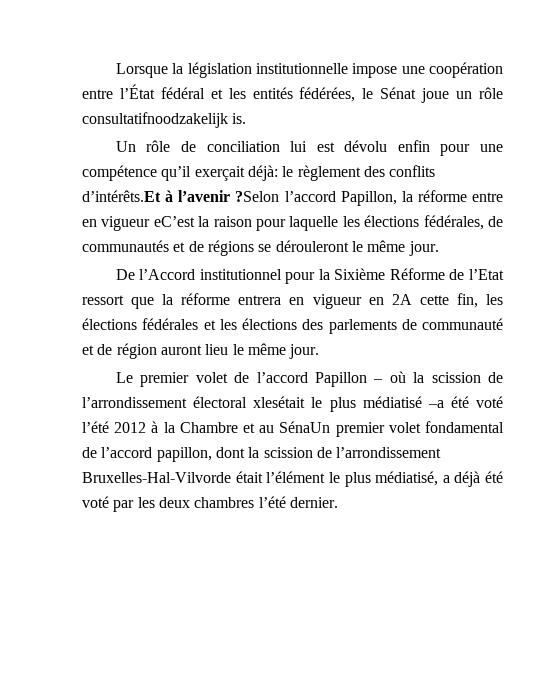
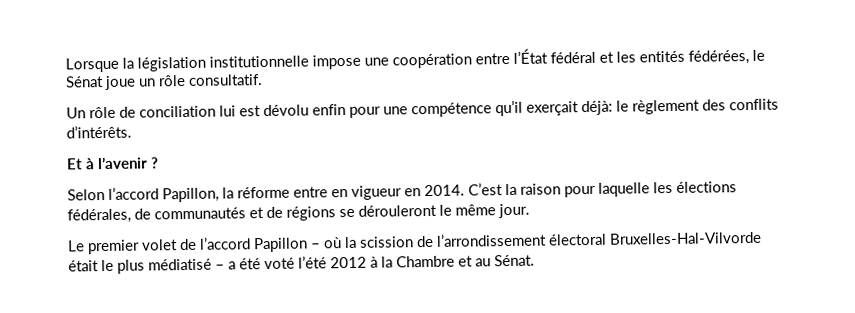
- Lorsque la législation institutionnelle impose une coopération entre l’État fédéral et les entités fédérées, le Sénat joue un rôle consultatifnoodzakelijk is.
+ Lorsque la législation institutionnelle impose une coopération entre l’État fédéral et les entités fédérées, le Sénat joue un rôle consultatif.
- Un rôle de conciliation lui est dévolu enfin pour une compétence qu’il exerçait déjà: le règlement des conflits d’intérêts.Et à l’avenir ?Selon l’accord Papillon, la réforme entre en vigueur eC’est la raison pour laquelle les élections fédérales, de communautés et de régions se dérouleront le même jour.
+ Un rôle de conciliation lui est dévolu enfin pour une compétence qu’il exerçait déjà: le règlement des conflits d’intérêts.
+ Et à l’avenir ?
+ Selon l’accord Papillon, la réforme entre en vigueur en 2014. C’est la raison pour laquelle les élections fédérales, de communautés et de régions se dérouleront le même jour.
- De l’Accord institutionnel pour la Sixième Réforme de l’Etat ressort que la réforme entrera en vigueur en 2A cette fin, les élections fédérales et les élections des parlements de communauté et de région auront lieu le même jour.
- Le premier volet de l’accord Papillon – où la scission de l’arrondissement électoral xlesétait le plus médiatisé –a été voté l’été 2012 à la Chambre et au SénaUn premier volet fondamental de l’accord papillon, dont la scission de l’arrondissement Bruxelles-Hal-Vilvorde était l’élément le plus médiatisé, a déjà été voté par les deux chambres l’été dernier.
+ Le premier volet de l’accord Papillon – où la scission de l’arrondissement électoral Bruxelles-Hal-Vilvorde était le plus médiatisé – a été voté l’été 2012 à la Chambre et au Sénat.

